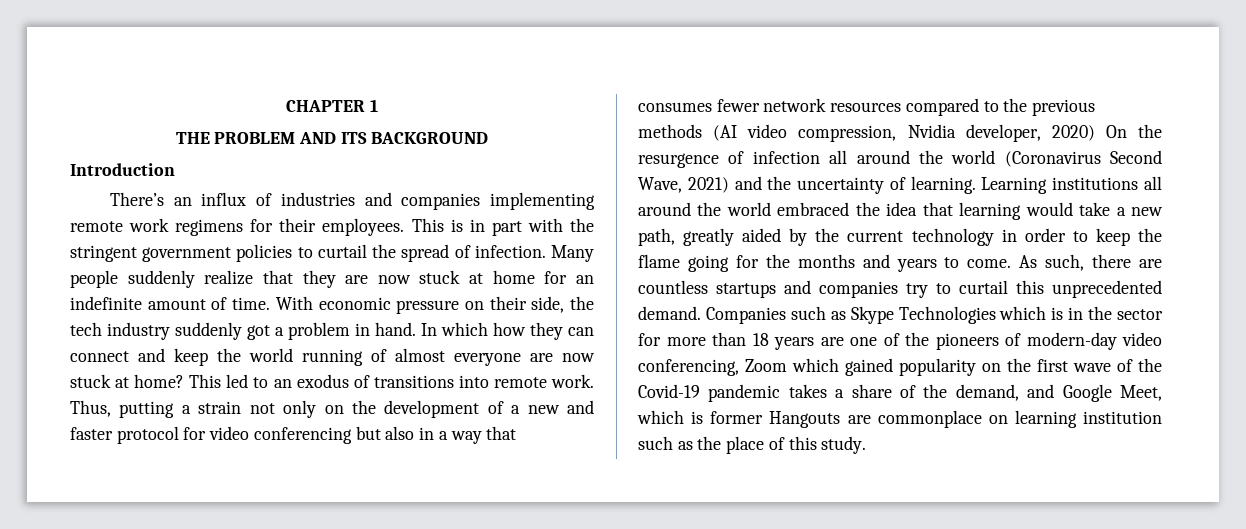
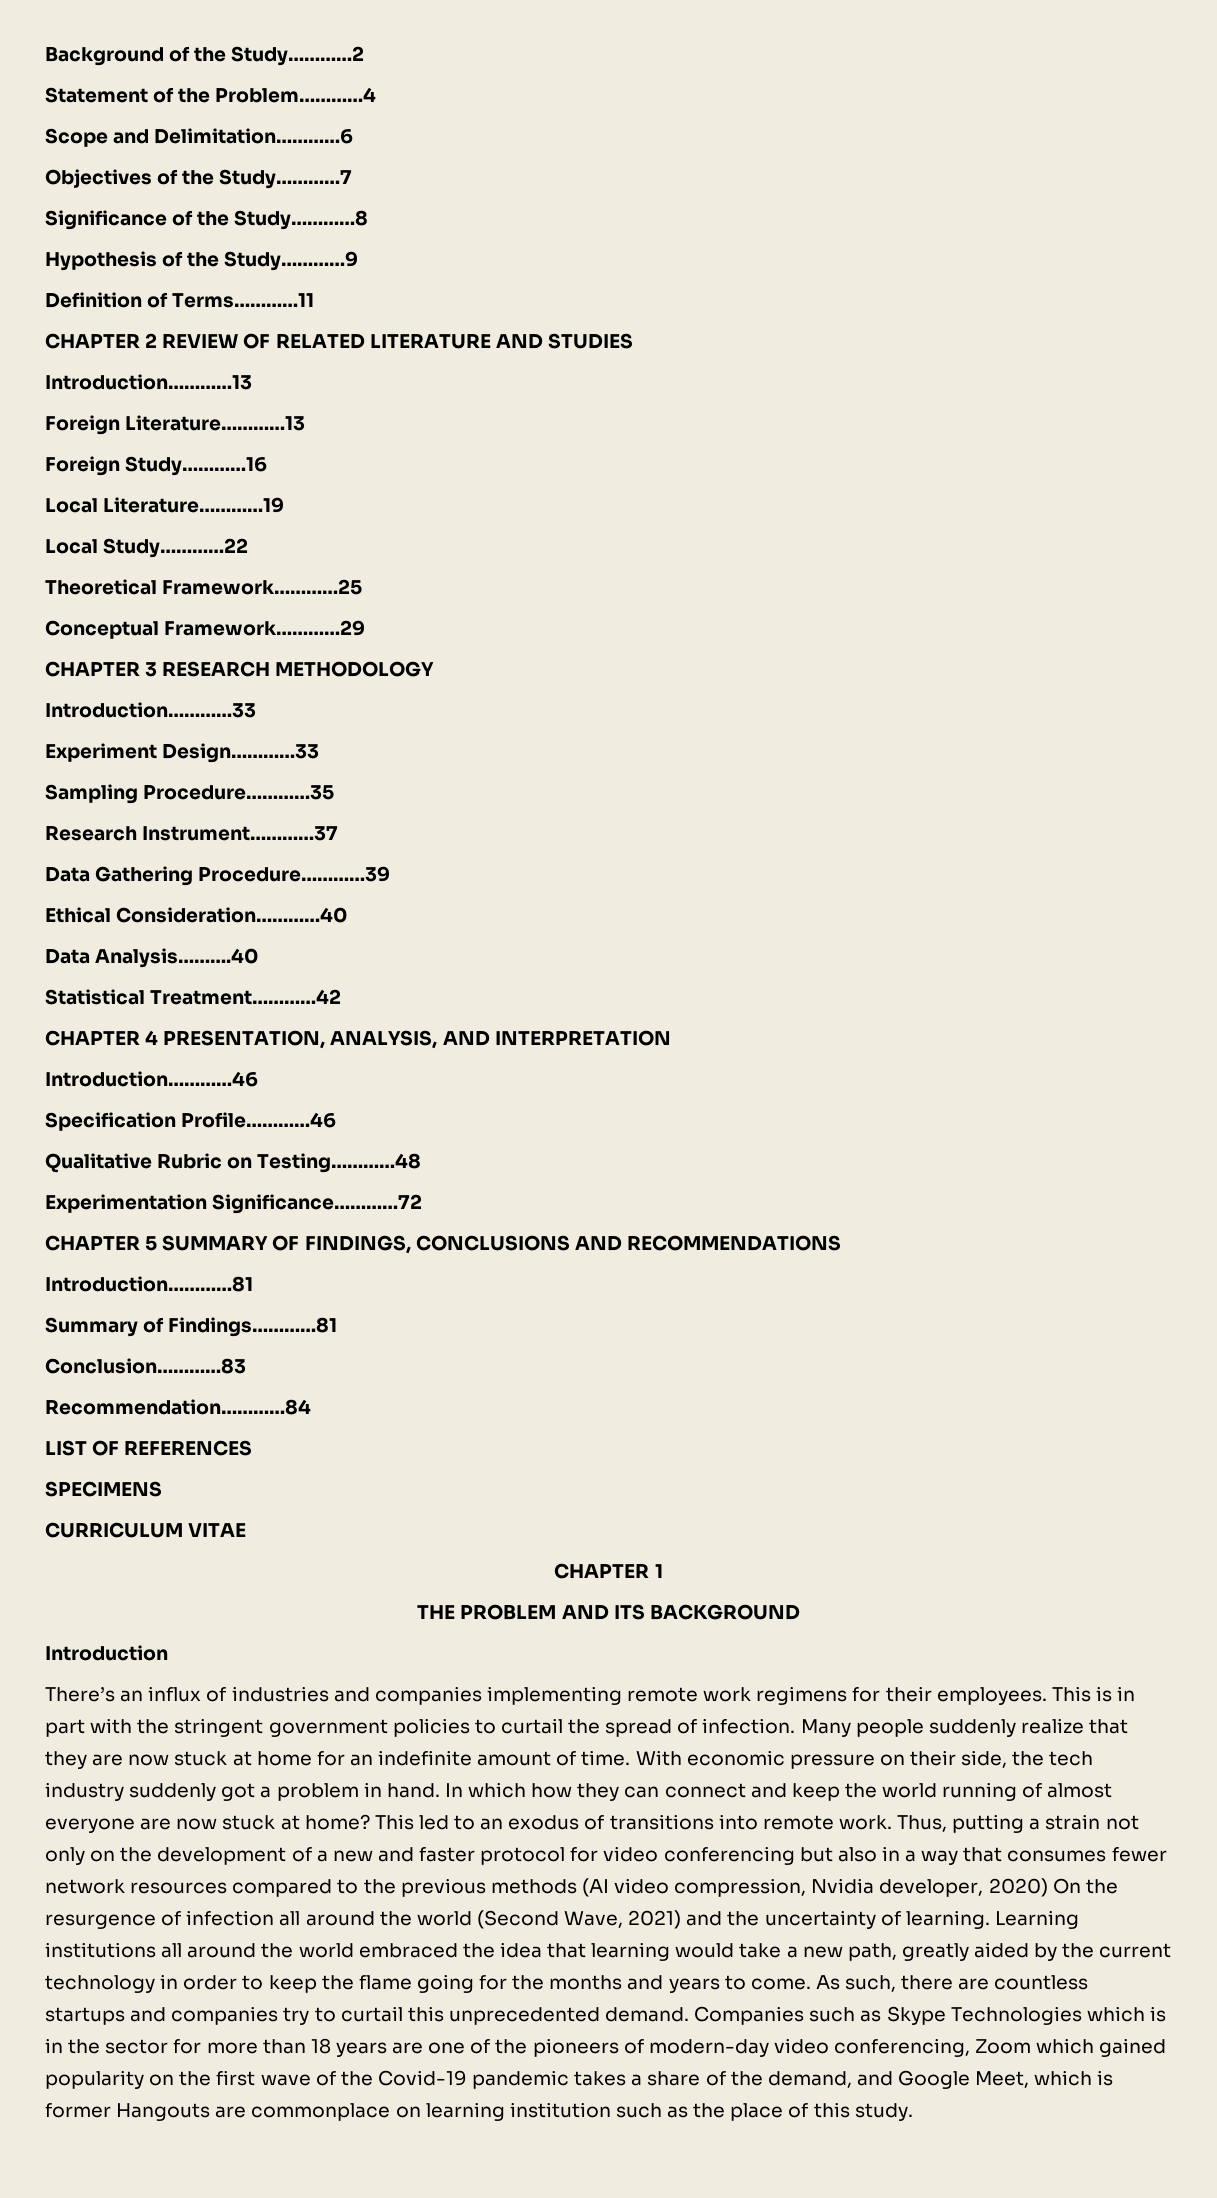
+ Background of the Study…………2
+ Statement of the Problem…………4
+ Scope and Delimitation…………6
+ Objectives of the Study…………7
+ Significance of the Study…………8
+ Hypothesis of the Study…………9
+ Definition of Terms…………11
+ CHAPTER 2 REVIEW OF RELATED LITERATURE AND STUDIES
+ Introduction…………13
+ Foreign Literature…………13
+ Foreign Study…………16
+ Local Literature…………19
+ Local Study…………22
+ Theoretical Framework…………25
+ Conceptual Framework…………29
+ CHAPTER 3 RESEARCH METHODOLOGY
+ Introduction…………33
+ Experiment Design…………33
+ Sampling Procedure…………35
+ Research Instrument…………37
+ Data Gathering Procedure…………39
+ Ethical Consideration…………40
+ Data Analysis……….40
+ Statistical Treatment…………42
+ CHAPTER 4 PRESENTATION, ANALYSIS, AND INTERPRETATION
+ Introduction…………46
+ Specification Profile…………46
+ Qualitative Rubric on Testing…………48
+ Experimentation Significance…………72
+ CHAPTER 5 SUMMARY OF FINDINGS, CONCLUSIONS AND RECOMMENDATIONS
+ Introduction…………81
+ Summary of Findings…………81
+ Conclusion…………83
+ Recommendation…………84
+ LIST OF REFERENCES
+ SPECIMENS
+ CURRICULUM VITAE
- Thus, putting a strain not only on the development of a new and faster protocol for video conferencing but also in a way that consumes fewer network resources compared to the previous methods (AI video compression, Nvidia developer, 2020) On the resurgence of infection all around the world (Coronavirus Second Wave, 2021) and the uncertainty of learning.
+ Thus, putting a strain not only on the development of a new and faster protocol for video conferencing but also in a way that consumes fewer network resources compared to the previous methods (AI video compression, Nvidia developer, 2020) On the resurgence of infection all around the world (Second Wave, 2021) and the uncertainty of learning.

